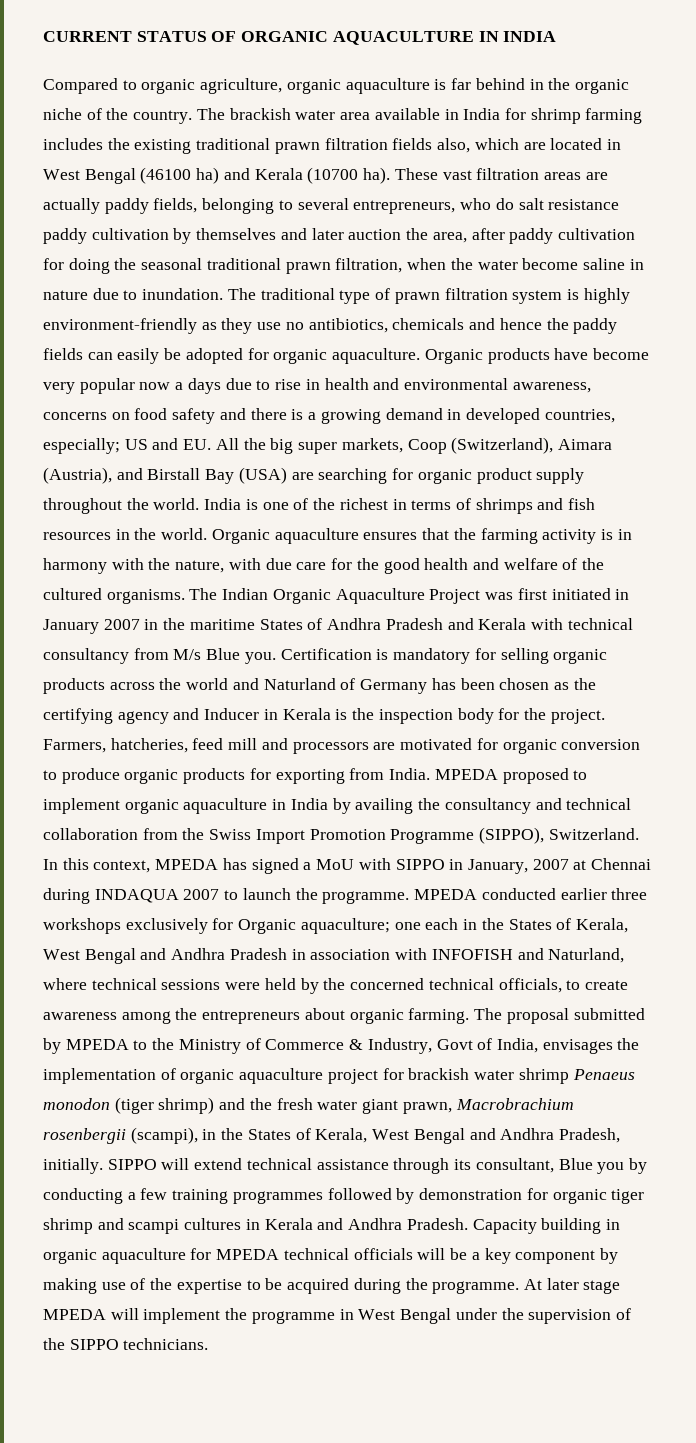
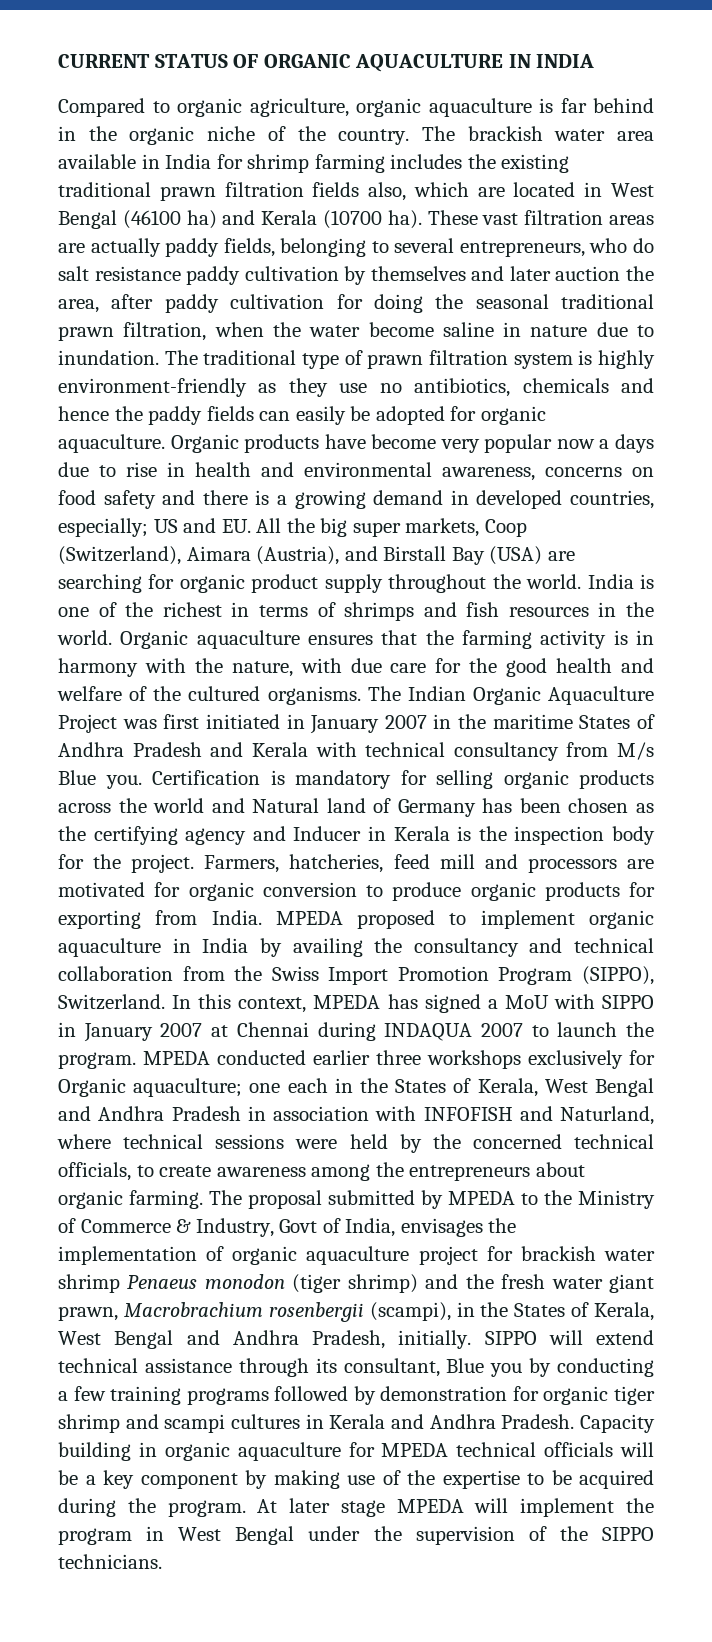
- Certification is mandatory for selling organic products across the world and Naturland of Germany has been chosen as the certifying agency and Inducer in Kerala is the inspection body for the project.
+ Certification is mandatory for selling organic products across the world and Natural land of Germany has been chosen as the certifying agency and Inducer in Kerala is the inspection body for the project.
- MPEDA proposed to implement organic aquaculture in India by availing the consultancy and technical collaboration from the Swiss Import Promotion Programme (SIPPO), Switzerland.
+ MPEDA proposed to implement organic aquaculture in India by availing the consultancy and technical collaboration from the Swiss Import Promotion Program (SIPPO), Switzerland.
- In this context, MPEDA has signed a MoU with SIPPO in January, 2007 at Chennai during INDAQUA 2007 to launch the programme.
+ In this context, MPEDA has signed a MoU with SIPPO in January 2007 at Chennai during INDAQUA 2007 to launch the program.
- SIPPO will extend technical assistance through its consultant, Blue you by conducting a few training programmes followed by demonstration for organic tiger shrimp and scampi cultures in Kerala and Andhra Pradesh.
+ SIPPO will extend technical assistance through its consultant, Blue you by conducting a few training programs followed by demonstration for organic tiger shrimp and scampi cultures in Kerala and Andhra Pradesh.
- Capacity building in organic aquaculture for MPEDA technical officials will be a key component by making use of the expertise to be acquired during the programme.
+ Capacity building in organic aquaculture for MPEDA technical officials will be a key component by making use of the expertise to be acquired during the program.
- At later stage MPEDA will implement the programme in West Bengal under the supervision of the SIPPO technicians.
+ At later stage MPEDA will implement the program in West Bengal under the supervision of the SIPPO technicians.

